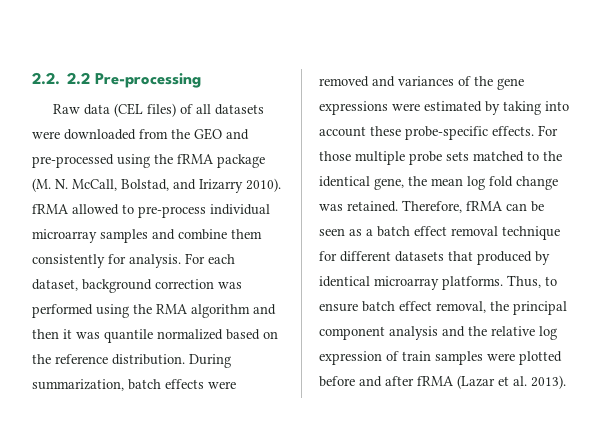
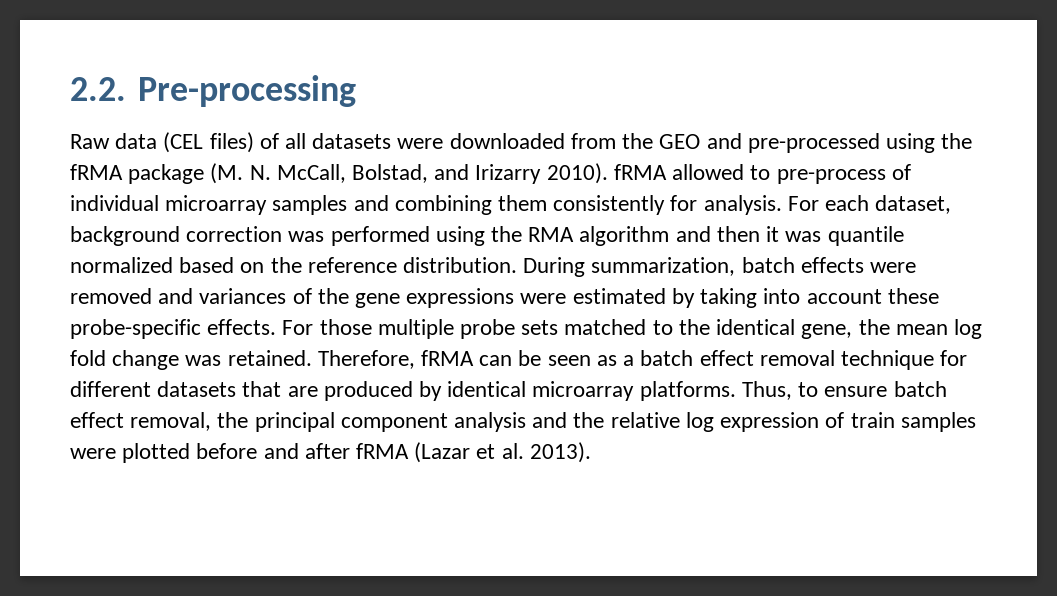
- 2.2. 2.2 Pre-processing
+ 2.2. Pre-processing
- Raw data (CEL files) of all datasets were downloaded from the GEO and pre-processed using the fRMA package (M. N. McCall, Bolstad, and Irizarry 2010). fRMA allowed to pre-process individual microarray samples and combine them consistently for analysis.
+ Raw data (CEL files) of all datasets were downloaded from the GEO and pre-processed using the fRMA package (M. N. McCall, Bolstad, and Irizarry 2010). fRMA allowed to pre-process of individual microarray samples and combining them consistently for analysis.
- Therefore, fRMA can be seen as a batch effect removal technique for different datasets that produced by identical microarray platforms.
+ Therefore, fRMA can be seen as a batch effect removal technique for different datasets that are produced by identical microarray platforms.

